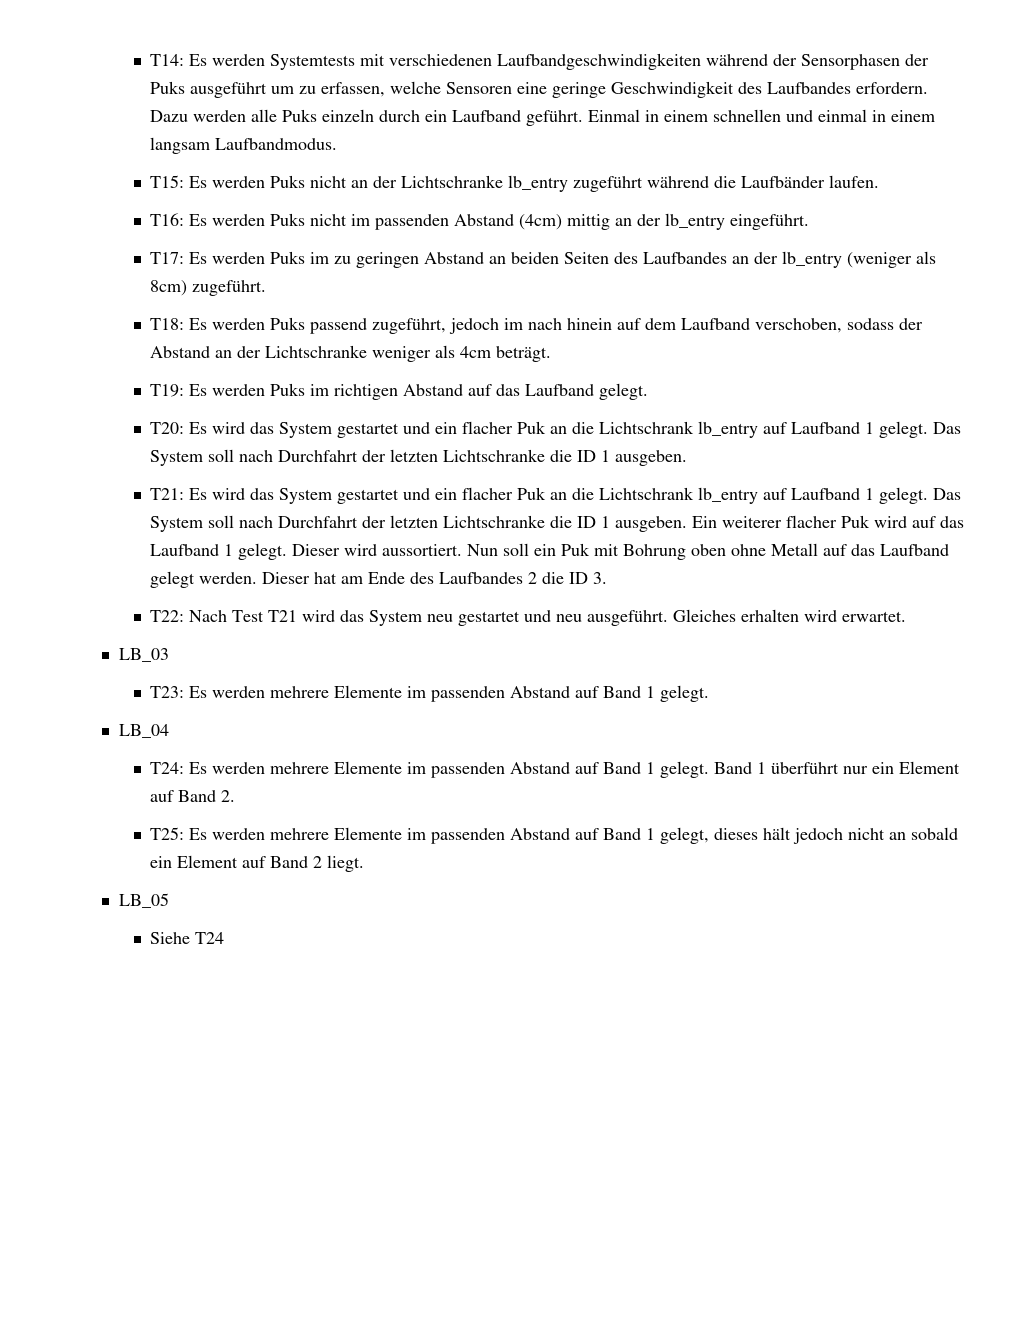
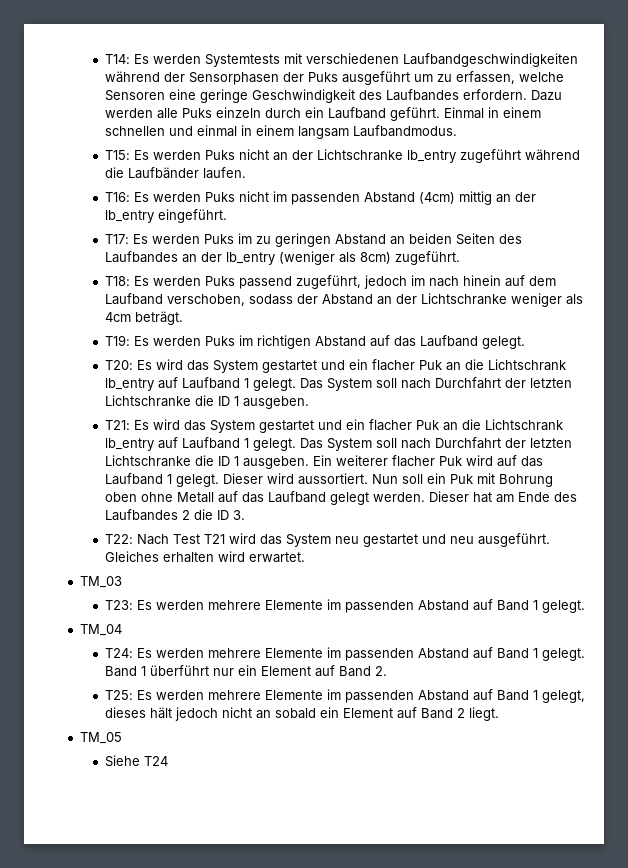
- LB_03
+ TM_03
- LB_04
+ TM_04
- LB_05
+ TM_05

